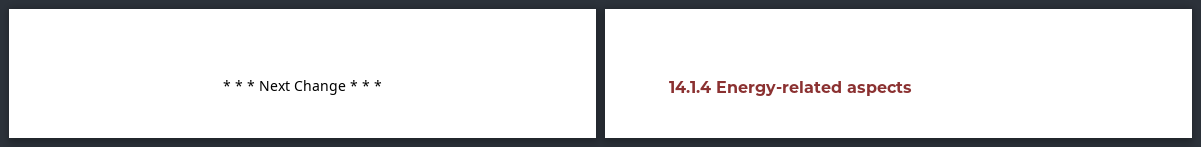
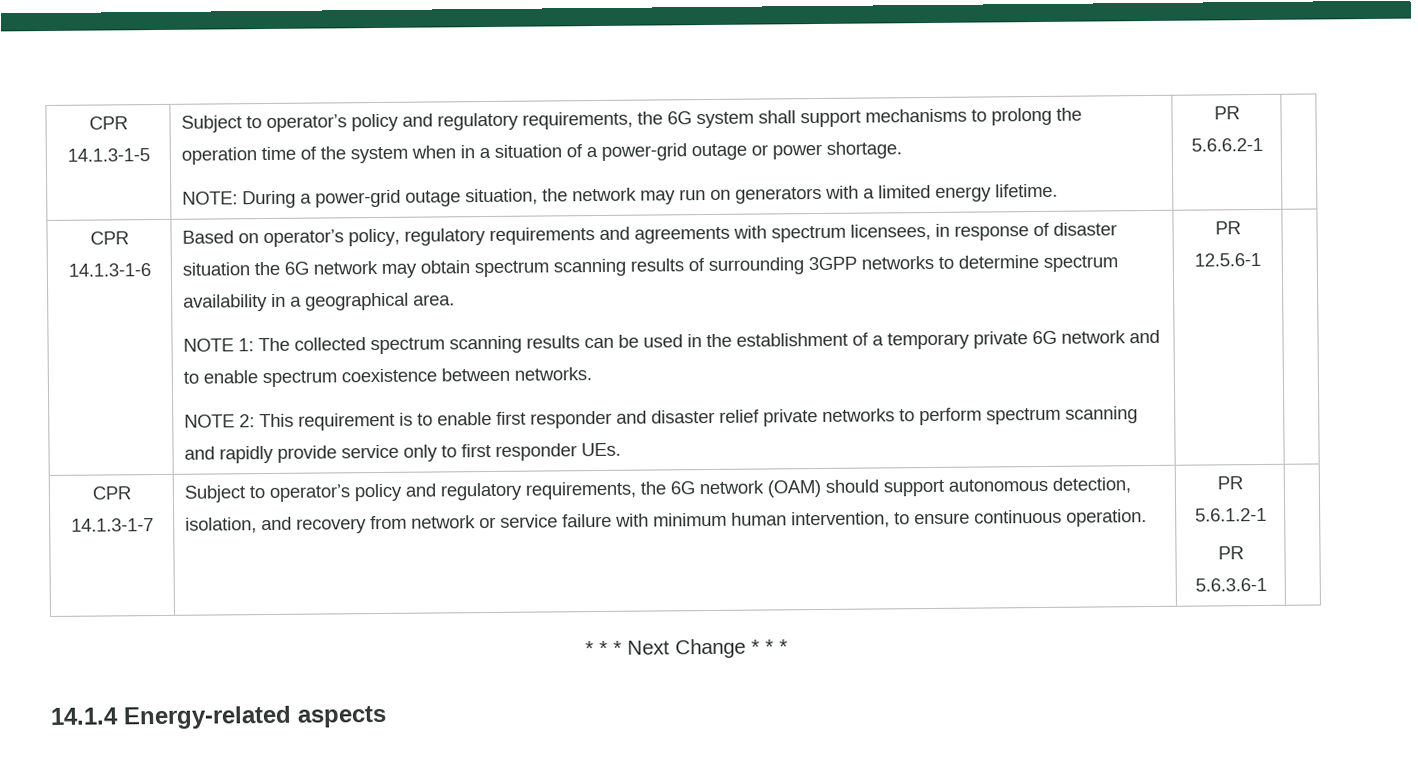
+ CPR 14.1.3-1-5 | Subject to operator’s policy and regulatory requirements, the 6G system shall support mechanisms to prolong the operation time of the system when in a situation of a power-grid outage or power shortage.
+ NOTE: During a power-grid outage situation, the network may run on generators with a limited energy lifetime. | PR 5.6.6.2-1 |
+ CPR 14.1.3-1-6 | Based on operator’s policy, regulatory requirements and agreements with spectrum licensees, in response of disaster situation the 6G network may obtain spectrum scanning results of surrounding 3GPP networks to determine spectrum availability in a geographical area.
+ NOTE 1: The collected spectrum scanning results can be used in the establishment of a temporary private 6G network and to enable spectrum coexistence between networks.
+ NOTE 2: This requirement is to enable first responder and disaster relief private networks to perform spectrum scanning and rapidly provide service only to first responder UEs. | PR 12.5.6-1 |
+ CPR 14.1.3-1-7 | Subject to operator’s policy and regulatory requirements, the 6G network (OAM) should support autonomous detection, isolation, and recovery from network or service failure with minimum human intervention, to ensure continuous operation. | PR 5.6.1.2-1
+ PR 5.6.3.6-1 |

